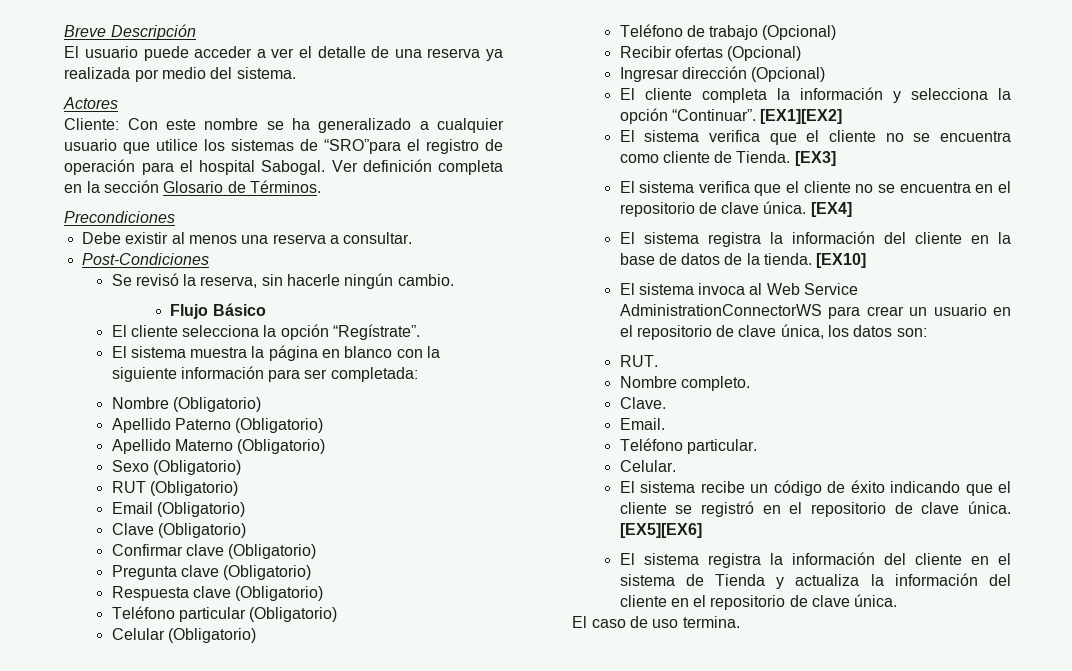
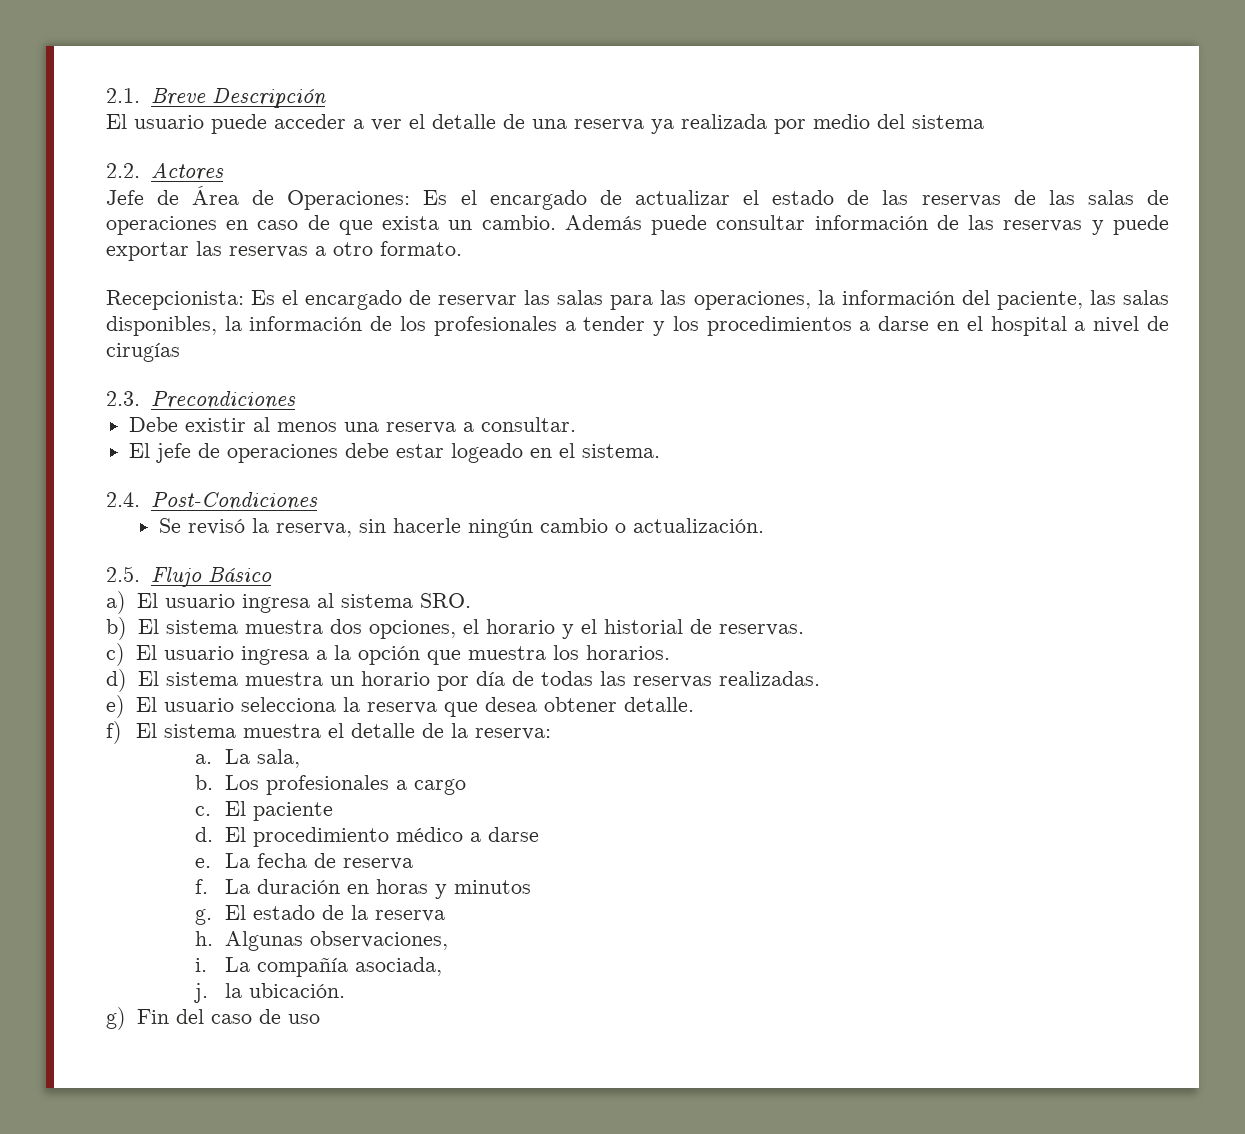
- Breve Descripción
+ 2.1. Breve Descripción
- El usuario puede acceder a ver el detalle de una reserva ya realizada por medio del sistema.
- Actores
+ El usuario puede acceder a ver el detalle de una reserva ya realizada por medio del sistema
+ 2.2. Actores
- Cliente: Con este nombre se ha generalizado a cualquier usuario que utilice los sistemas de “SRO”para el registro de operación para el hospital Sabogal. Ver definición completa en la sección Glosario de Términos.
- Precondiciones
+ Jefe de Área de Operaciones: Es el encargado de actualizar el estado de las reservas de las salas de operaciones en caso de que exista un cambio. Además puede consultar información de las reservas y puede exportar las reservas a otro formato.
+ Recepcionista: Es el encargado de reservar las salas para las operaciones, la información del paciente, las salas disponibles, la información de los profesionales a tender y los procedimientos a darse en el hospital a nivel de cirugías
+ 2.3. Precondiciones
- Post-Condiciones
+ El jefe de operaciones debe estar logeado en el sistema.
+ 2.4. Post-Condiciones
- Se revisó la reserva, sin hacerle ningún cambio.
- Flujo Básico
- El cliente selecciona la opción “Regístrate”.
- El sistema muestra la página en blanco con la siguiente información para ser completada:
- Nombre (Obligatorio)
- Apellido Paterno (Obligatorio)
- Apellido Materno (Obligatorio)
- Sexo (Obligatorio)
- RUT (Obligatorio)
- Email (Obligatorio)
- Clave (Obligatorio)
- Confirmar clave (Obligatorio)
- Pregunta clave (Obligatorio)
- Respuesta clave (Obligatorio)
- Teléfono particular (Obligatorio)
- Celular (Obligatorio)
- Teléfono de trabajo (Opcional)
- Recibir ofertas (Opcional)
- Ingresar dirección (Opcional)
- El cliente completa la información y selecciona la opción “Continuar”. [EX1][EX2]
- El sistema verifica que el cliente no se encuentra como cliente de Tienda. [EX3]
- El sistema verifica que el cliente no se encuentra en el repositorio de clave única. [EX4]
- El sistema registra la información del cliente en la base de datos de la tienda. [EX10]
- El sistema invoca al Web Service AdministrationConnectorWS para crear un usuario en el repositorio de clave única, los datos son:
- RUT.
- Nombre completo.
- Clave.
- Email.
- Teléfono particular.
- Celular.
- El sistema recibe un código de éxito indicando que el cliente se registró en el repositorio de clave única. [EX5][EX6]
- El sistema registra la información del cliente en el sistema de Tienda y actualiza la información del cliente en el repositorio de clave única.
- El caso de uso termina.
+ Se revisó la reserva, sin hacerle ningún cambio o actualización.
+ 2.5. Flujo Básico
+ a) El usuario ingresa al sistema SRO.
+ b) El sistema muestra dos opciones, el horario y el historial de reservas.
+ c) El usuario ingresa a la opción que muestra los horarios.
+ d) El sistema muestra un horario por día de todas las reservas realizadas.
+ e) El usuario selecciona la reserva que desea obtener detalle.
+ f) El sistema muestra el detalle de la reserva:
+ a. La sala,
+ b. Los profesionales a cargo
+ c. El paciente
+ d. El procedimiento médico a darse
+ e. La fecha de reserva
+ f. La duración en horas y minutos
+ g. El estado de la reserva
+ h. Algunas observaciones,
+ i. La compañía asociada,
+ j. la ubicación.
+ g) Fin del caso de uso

